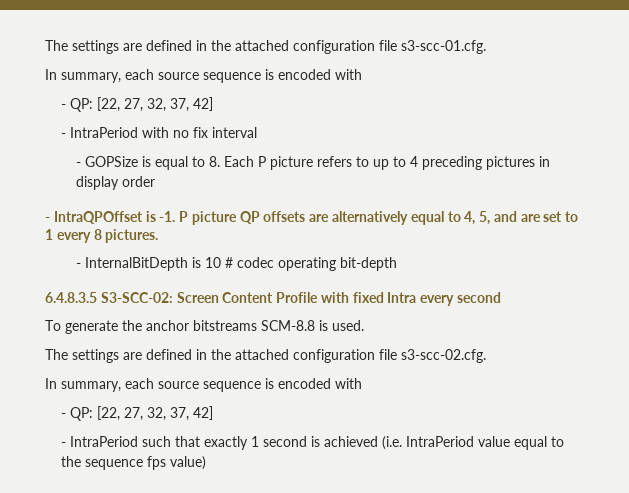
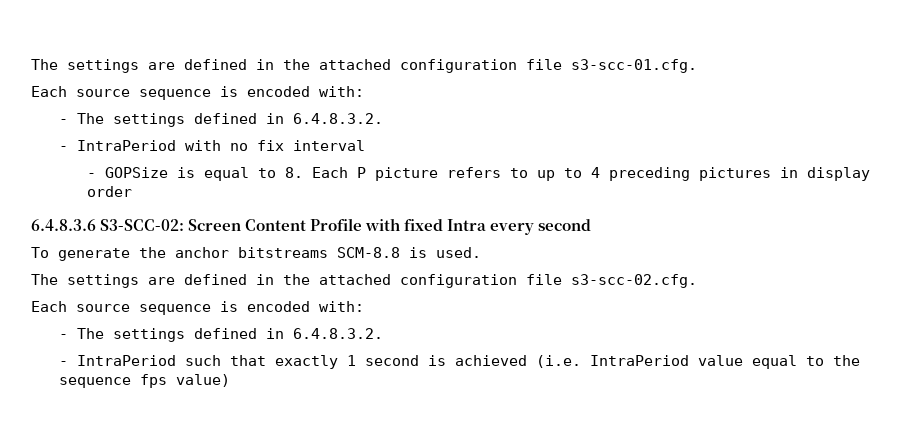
  The settings are defined in the attached configuration file s3-scc-01.cfg.
- In summary, each source sequence is encoded with
- - QP: [22, 27, 32, 37, 42]
+ Each source sequence is encoded with:
+ - The settings defined in 6.4.8.3.2.
- - IntraQPOffset is -1. P picture QP offsets are alternatively equal to 4, 5, and are set to 1 every 8 pictures.
- - InternalBitDepth is 10 # codec operating bit-depth
- 6.4.8.3.5 S3-SCC-02: Screen Content Profile with fixed Intra every second
+ 6.4.8.3.6 S3-SCC-02: Screen Content Profile with fixed Intra every second
  The settings are defined in the attached configuration file s3-scc-02.cfg.
- In summary, each source sequence is encoded with
- - QP: [22, 27, 32, 37, 42]
+ Each source sequence is encoded with:
+ - The settings defined in 6.4.8.3.2.

